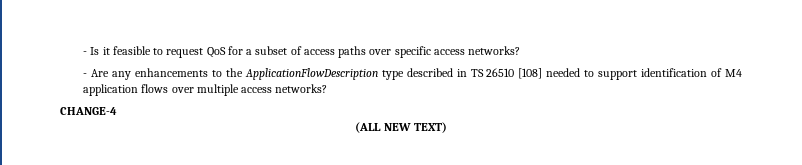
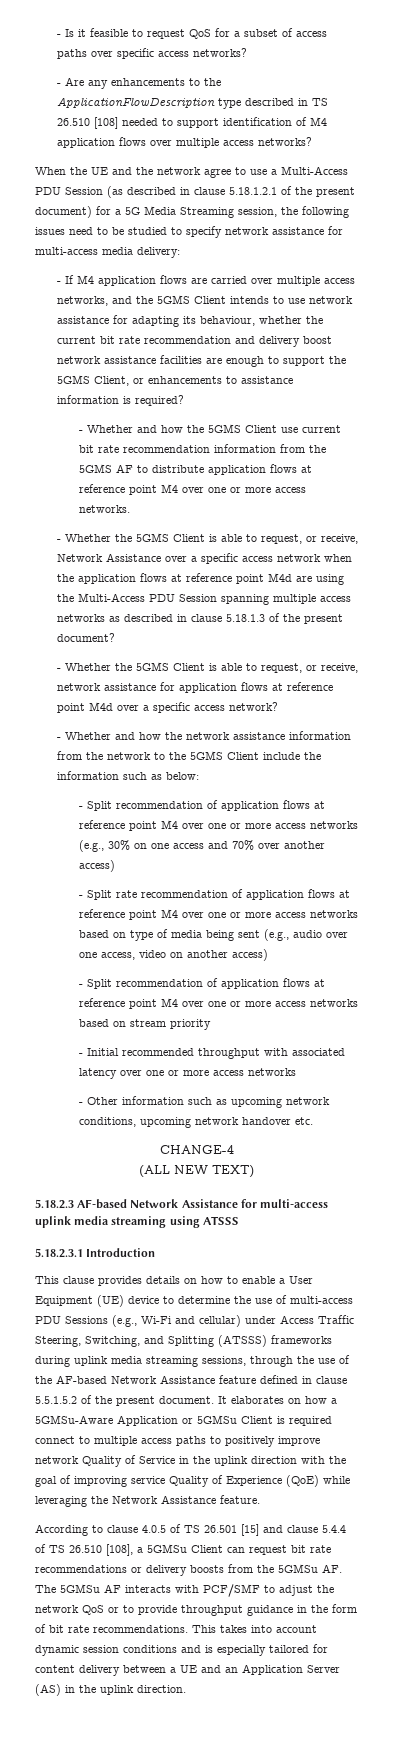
- - Are any enhancements to the ApplicationFlowDescription type described in TS 26510 [108] needed to support identification of M4 application flows over multiple access networks?
+ - Are any enhancements to the ApplicationFlowDescription type described in TS 26.510 [108] needed to support identification of M4 application flows over multiple access networks?
+ When the UE and the network agree to use a Multi-Access PDU Session (as described in clause 5.18.1.2.1 of the present document) for a 5G Media Streaming session, the following issues need to be studied to specify network assistance for multi-access media delivery:
+ - If M4 application flows are carried over multiple access networks, and the 5GMS Client intends to use network assistance for adapting its behaviour, whether the current bit rate recommendation and delivery boost network assistance facilities are enough to support the 5GMS Client, or enhancements to assistance information is required?
+ - Whether and how the 5GMS Client use current bit rate recommendation information from the 5GMS AF to distribute application flows at reference point M4 over one or more access networks.
+ - Whether the 5GMS Client is able to request, or receive, Network Assistance over a specific access network when the application flows at reference point M4d are using the Multi-Access PDU Session spanning multiple access networks as described in clause 5.18.1.3 of the present document?
+ - Whether the 5GMS Client is able to request, or receive, network assistance for application flows at reference point M4d over a specific access network?
+ - Whether and how the network assistance information from the network to the 5GMS Client include the information such as below:
+ - Split recommendation of application flows at reference point M4 over one or more access networks (e.g., 30% on one access and 70% over another access)
+ - Split rate recommendation of application flows at reference point M4 over one or more access networks based on type of media being sent (e.g., audio over one access, video on another access)
+ - Split recommendation of application flows at reference point M4 over one or more access networks based on stream priority
+ - Initial recommended throughput with associated latency over one or more access networks
+ - Other information such as upcoming network conditions, upcoming network handover etc.
  CHANGE-4
  (ALL NEW TEXT)
+ 5.18.2.3 AF-based Network Assistance for multi-access uplink media streaming using ATSSS
+ 5.18.2.3.1 Introduction
+ This clause provides details on how to enable a User Equipment (UE) device to determine the use of multi-access PDU Sessions (e.g., Wi-Fi and cellular) under Access Traffic Steering, Switching, and Splitting (ATSSS) frameworks during uplink media streaming sessions, through the use of the AF-based Network Assistance feature defined in clause 5.5.1.5.2 of the present document. It elaborates on how a 5GMSu-Aware Application or 5GMSu Client is required connect to multiple access paths to positively improve network Quality of Service in the uplink direction with the goal of improving service Quality of Experience (QoE) while leveraging the Network Assistance feature.
+ According to clause 4.0.5 of TS 26.501 [15] and clause 5.4.4 of TS 26.510 [108], a 5GMSu Client can request bit rate recommendations or delivery boosts from the 5GMSu AF. The 5GMSu AF interacts with PCF/SMF to adjust the network QoS or to provide throughput guidance in the form of bit rate recommendations. This takes into account dynamic session conditions and is especially tailored for content delivery between a UE and an Application Server (AS) in the uplink direction.

